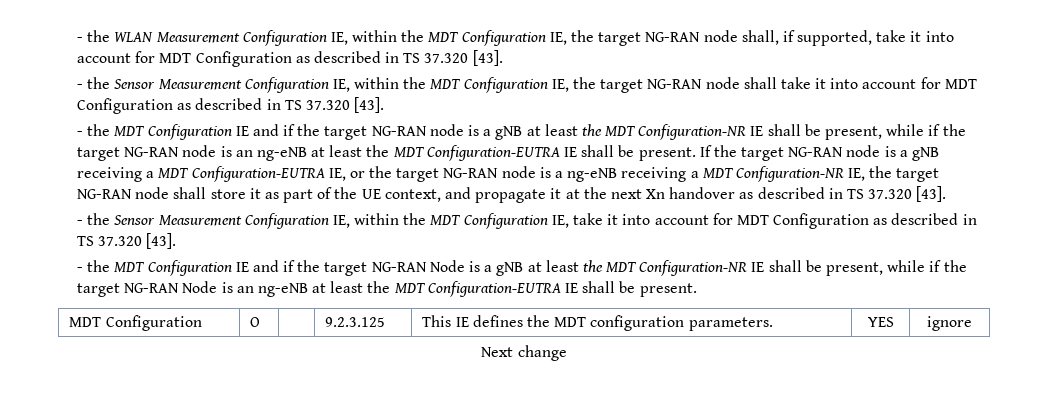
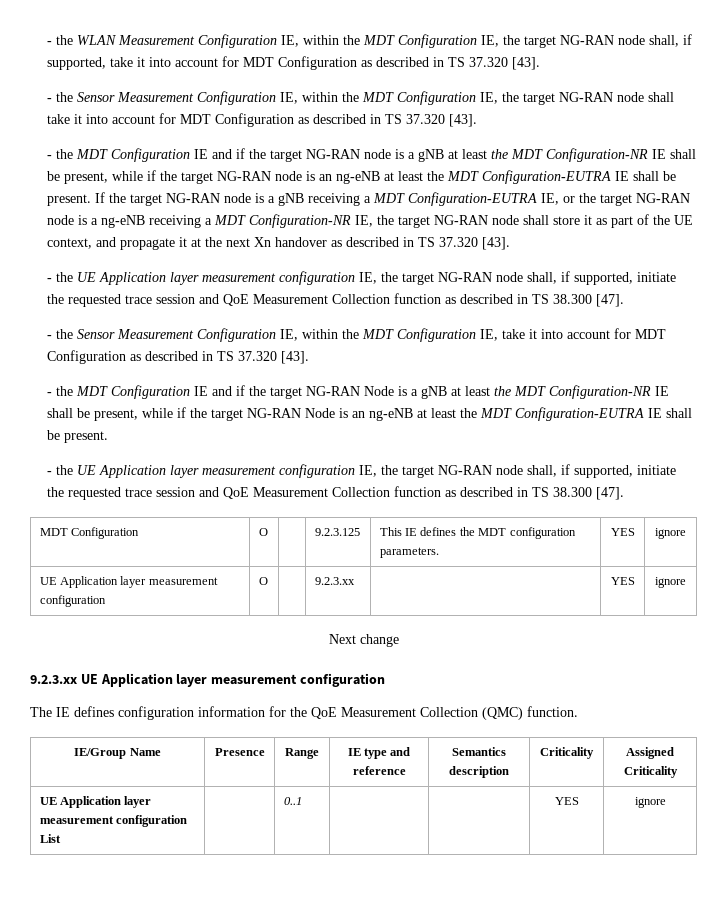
  If the target NG-RAN node is a gNB receiving a MDT Configuration-EUTRA IE, or the target NG-RAN node is a ng-eNB receiving a MDT Configuration-NR IE, the target NG-RAN node shall store it as part of the UE context, and propagate it at the next Xn handover as described in TS 37.320 [43].
+ - the UE Application layer measurement configuration IE, the target NG-RAN node shall, if supported, initiate the requested trace session and QoE Measurement Collection function as described in TS 38.300 [47].
  - the MDT Configuration IE and if the target NG-RAN Node is a gNB at least the MDT Configuration-NR IE shall be present, while if the target NG-RAN Node is an ng-eNB at least the MDT Configuration-EUTRA IE shall be present.
+ - the UE Application layer measurement configuration IE, the target NG-RAN node shall, if supported, initiate the requested trace session and QoE Measurement Collection function as described in TS 38.300 [47].
+ UE Application layer measurement configuration | O | | 9.2.3.xx | | YES | ignore
  Next change
+ 9.2.3.xx UE Application layer measurement configuration
+ The IE defines configuration information for the QoE Measurement Collection (QMC) function.
+ IE/Group Name | Presence | Range | IE type and reference | Semantics description | Criticality | Assigned Criticality
+ UE Application layer measurement configuration List | | 0..1 | | | YES | ignore

